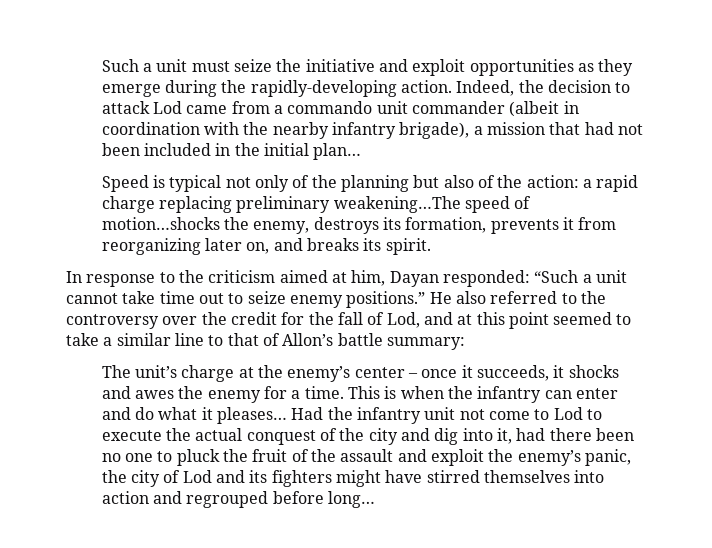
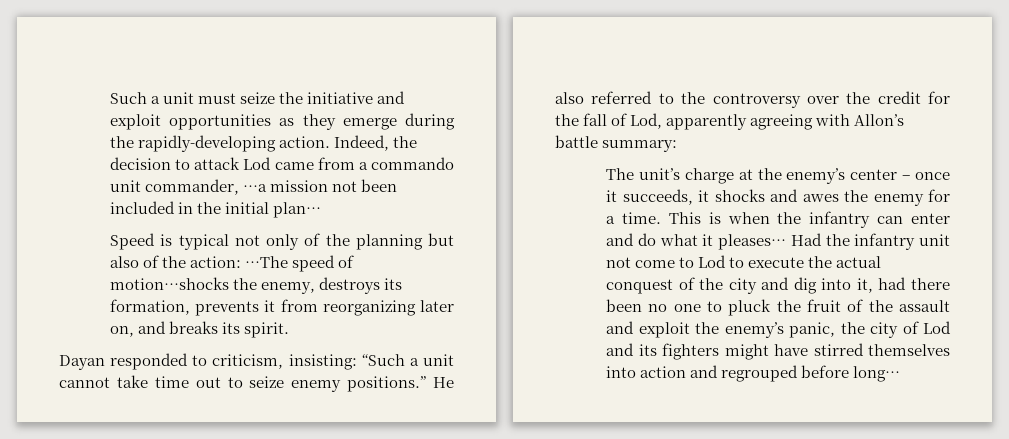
- Indeed, the decision to attack Lod came from a commando unit commander (albeit in coordination with the nearby infantry brigade), a mission that had not been included in the initial plan…
+ Indeed, the decision to attack Lod came from a commando unit commander, …a mission not been included in the initial plan…
- Speed is typical not only of the planning but also of the action: a rapid charge replacing preliminary weakening…The speed of motion…shocks the enemy, destroys its formation, prevents it from reorganizing later on, and breaks its spirit.
+ Speed is typical not only of the planning but also of the action: …The speed of motion…shocks the enemy, destroys its formation, prevents it from reorganizing later on, and breaks its spirit.
- In response to the criticism aimed at him, Dayan responded: “Such a unit cannot take time out to seize enemy positions.”
+ Dayan responded to criticism, insisting: “Such a unit cannot take time out to seize enemy positions.”
- He also referred to the controversy over the credit for the fall of Lod, and at this point seemed to take a similar line to that of Allon’s battle summary:
+ He also referred to the controversy over the credit for the fall of Lod, apparently agreeing with Allon’s battle summary:

